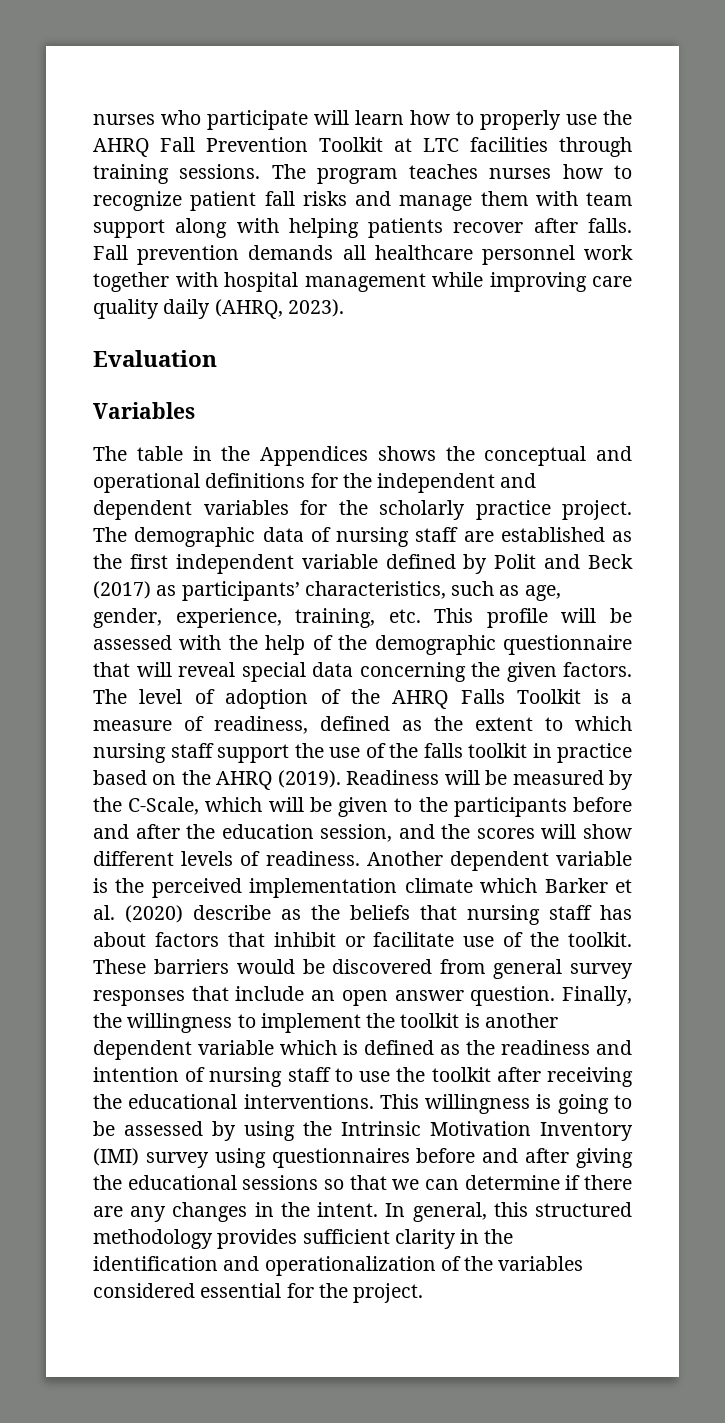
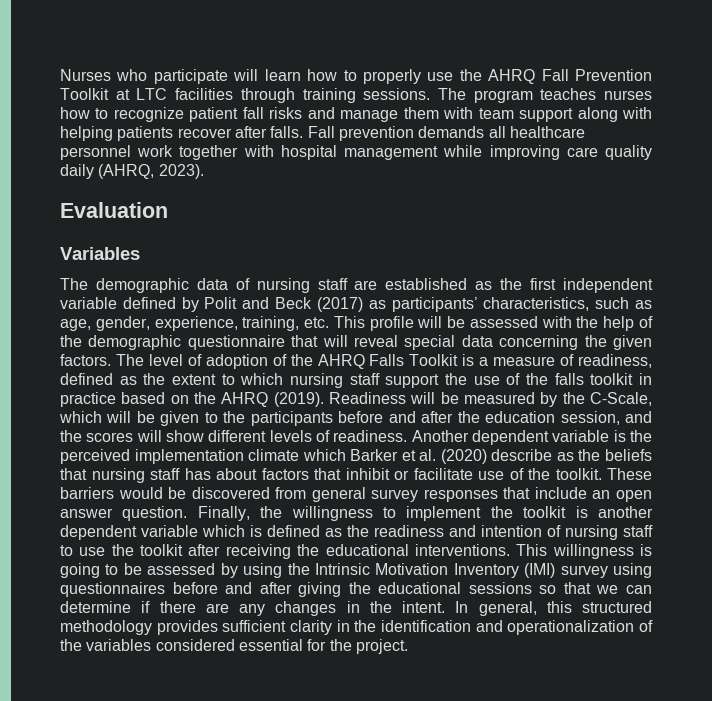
- nurses who participate will learn how to properly use the AHRQ Fall Prevention Toolkit at LTC facilities through training sessions.
+ Nurses who participate will learn how to properly use the AHRQ Fall Prevention Toolkit at LTC facilities through training sessions.
- The table in the Appendices shows the conceptual and operational definitions for the independent and dependent variables for the scholarly practice project. The demographic data of nursing staff are established as the first independent variable defined by Polit and Beck (2017) as participants’ characteristics, such as age, gender, experience, training, etc. This profile will be assessed with the help of the demographic questionnaire that will reveal special data concerning the given factors.
+ The demographic data of nursing staff are established as the first independent variable defined by Polit and Beck (2017) as participants’ characteristics, such as age, gender, experience, training, etc. This profile will be assessed with the help of the demographic questionnaire that will reveal special data concerning the given factors.

